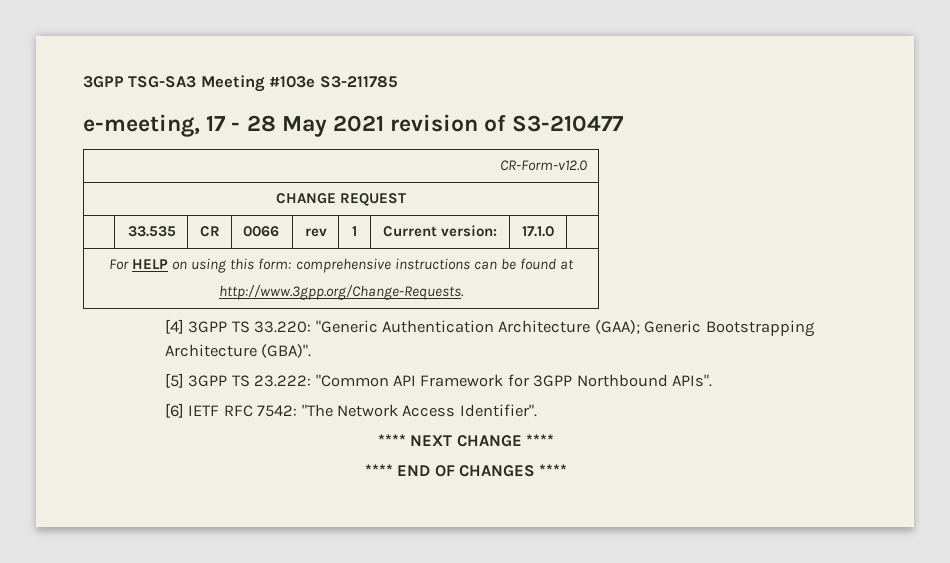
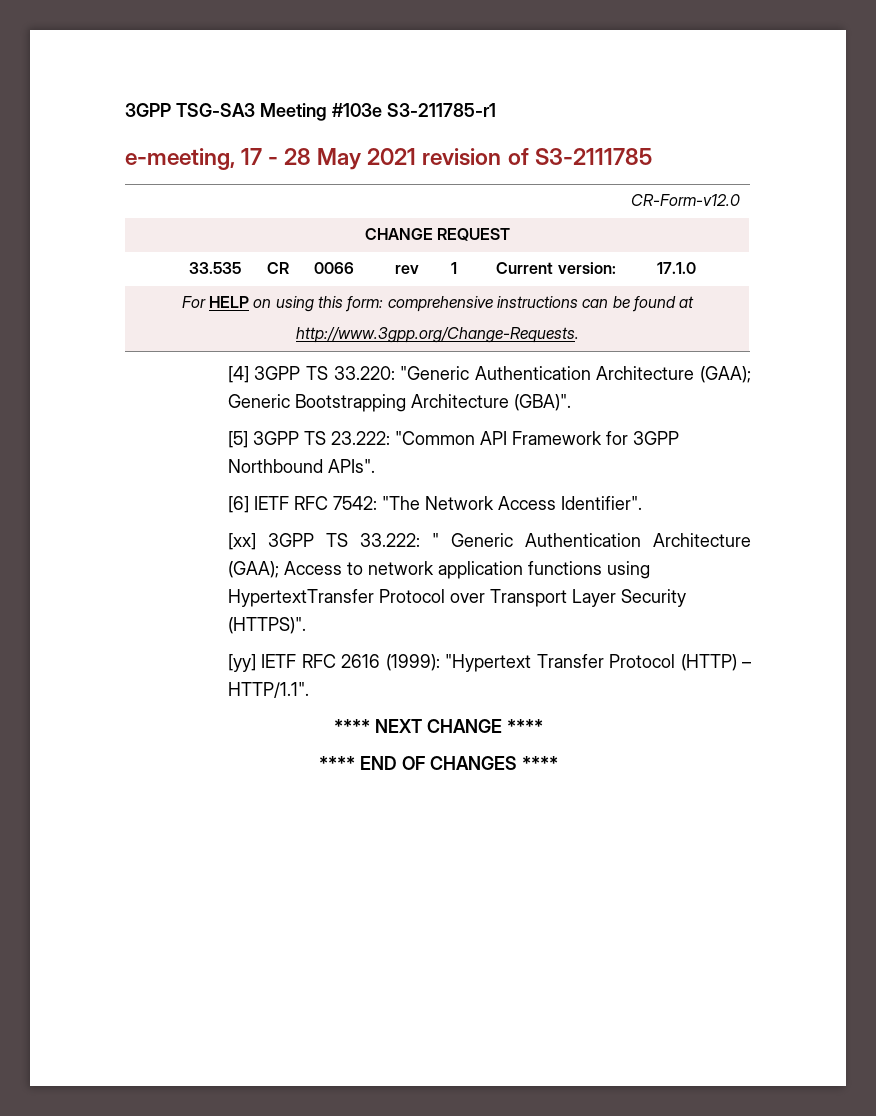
- 3GPP TSG-SA3 Meeting #103e S3-211785
+ 3GPP TSG-SA3 Meeting #103e S3-211785-r1
- e-meeting, 17 - 28 May 2021 revision of S3-210477
+ e-meeting, 17 - 28 May 2021 revision of S3-2111785
+ [xx] 3GPP TS 33.222: " Generic Authentication Architecture (GAA); Access to network application functions using HypertextTransfer Protocol over Transport Layer Security (HTTPS)".
+ [yy] IETF RFC 2616 (1999): "Hypertext Transfer Protocol (HTTP) – HTTP/1.1".

